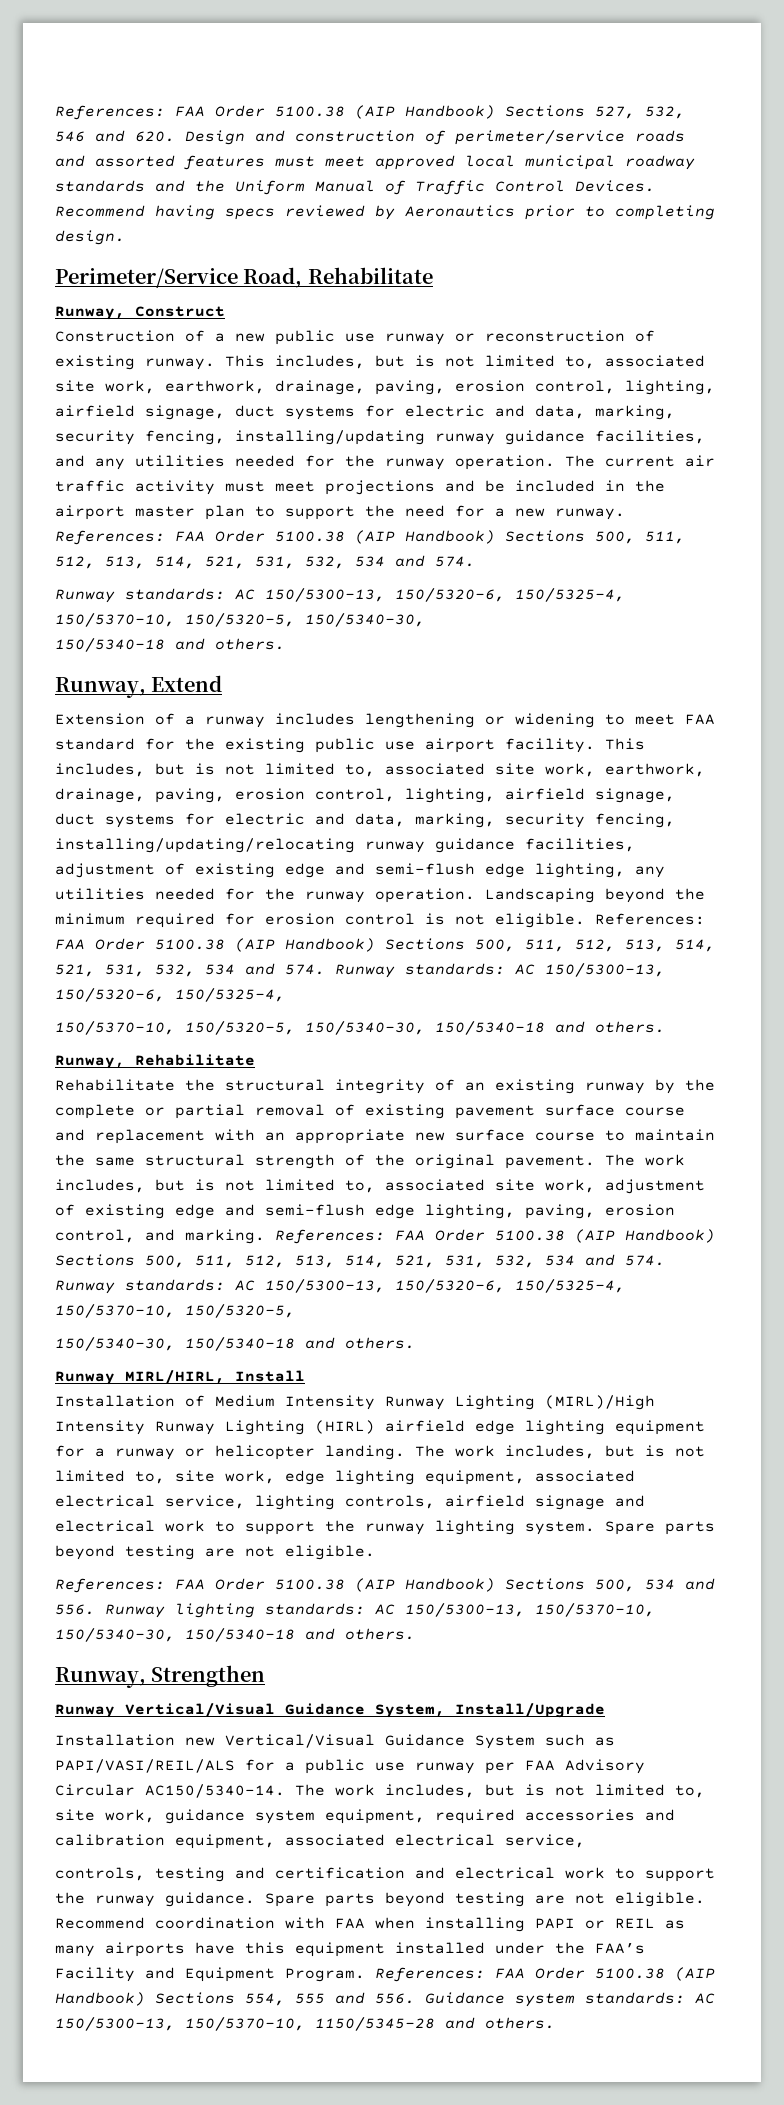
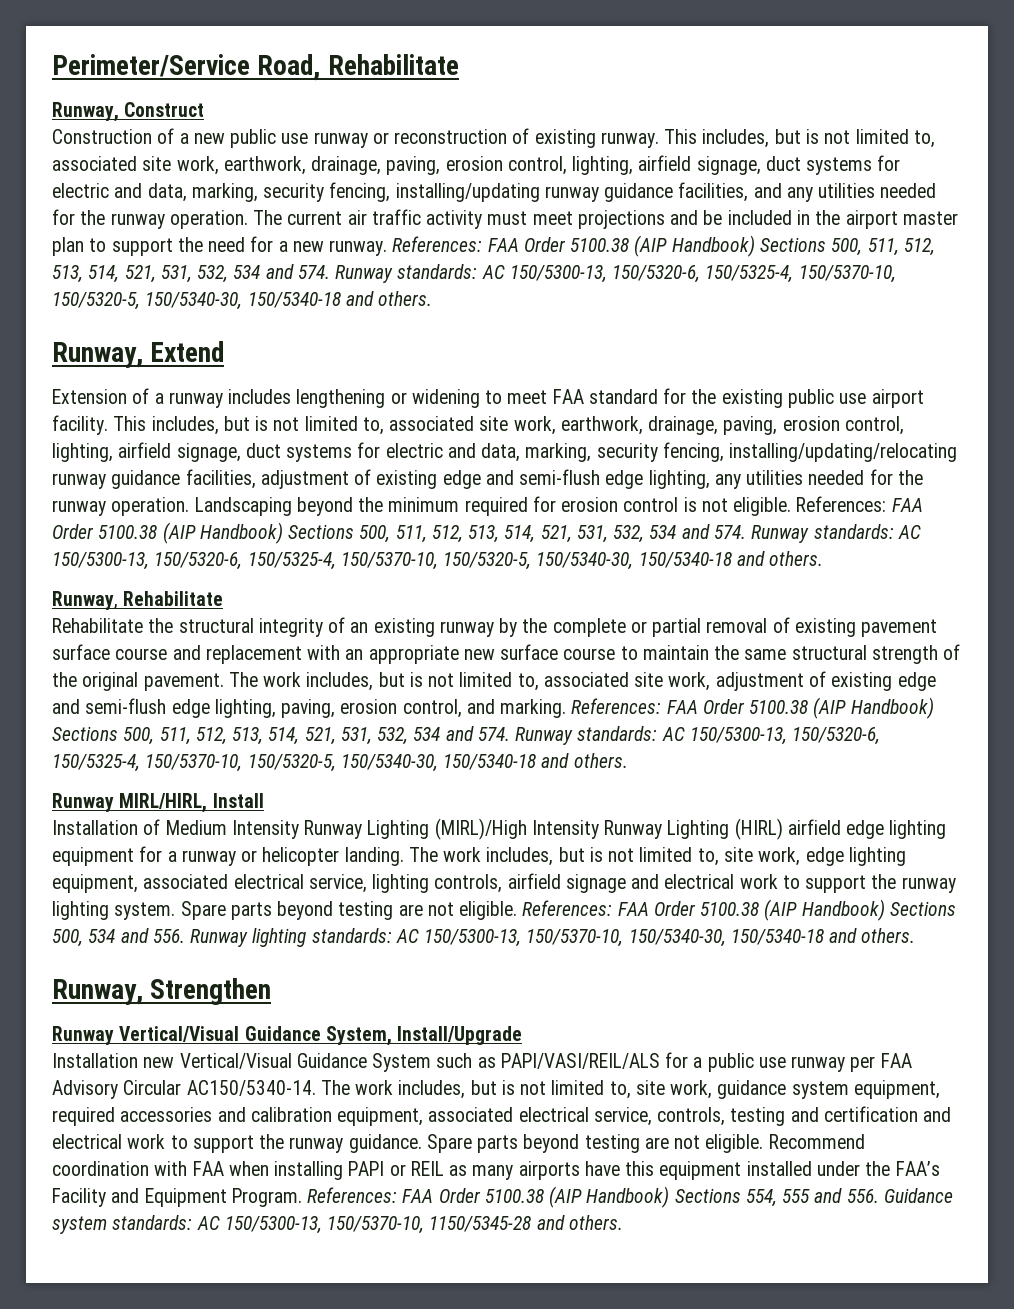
- References: FAA Order 5100.38 (AIP Handbook) Sections 527, 532, 546 and 620. Design and construction of perimeter/service roads and assorted features must meet approved local municipal roadway standards and the Uniform Manual of Traffic Control Devices. Recommend having specs reviewed by Aeronautics prior to completing design.
- The current air traffic activity must meet projections and be included in the airport master plan to support the need for a new runway. References: FAA Order 5100.38 (AIP Handbook) Sections 500, 511, 512, 513, 514, 521, 531, 532, 534 and 574.
- Runway standards: AC 150/5300-13, 150/5320-6, 150/5325-4, 150/5370-10, 150/5320-5, 150/5340-30,
- 150/5340-18 and others.
+ The current air traffic activity must meet projections and be included in the airport master plan to support the need for a new runway. References: FAA Order 5100.38 (AIP Handbook) Sections 500, 511, 512, 513, 514, 521, 531, 532, 534 and 574. Runway standards: AC 150/5300-13, 150/5320-6, 150/5325-4, 150/5370-10, 150/5320-5, 150/5340-30, 150/5340-18 and others.
- Landscaping beyond the minimum required for erosion control is not eligible. References: FAA Order 5100.38 (AIP Handbook) Sections 500, 511, 512, 513, 514, 521, 531, 532, 534 and 574. Runway standards: AC 150/5300-13, 150/5320-6, 150/5325-4,
- 150/5370-10, 150/5320-5, 150/5340-30, 150/5340-18 and others.
+ Landscaping beyond the minimum required for erosion control is not eligible. References: FAA Order 5100.38 (AIP Handbook) Sections 500, 511, 512, 513, 514, 521, 531, 532, 534 and 574. Runway standards: AC 150/5300-13, 150/5320-6, 150/5325-4, 150/5370-10, 150/5320-5, 150/5340-30, 150/5340-18 and others.
- The work includes, but is not limited to, associated site work, adjustment of existing edge and semi-flush edge lighting, paving, erosion control, and marking. References: FAA Order 5100.38 (AIP Handbook) Sections 500, 511, 512, 513, 514, 521, 531, 532, 534 and 574. Runway standards: AC 150/5300-13, 150/5320-6, 150/5325-4, 150/5370-10, 150/5320-5,
- 150/5340-30, 150/5340-18 and others.
+ The work includes, but is not limited to, associated site work, adjustment of existing edge and semi-flush edge lighting, paving, erosion control, and marking. References: FAA Order 5100.38 (AIP Handbook) Sections 500, 511, 512, 513, 514, 521, 531, 532, 534 and 574. Runway standards: AC 150/5300-13, 150/5320-6, 150/5325-4, 150/5370-10, 150/5320-5, 150/5340-30, 150/5340-18 and others.
- The work includes, but is not limited to, site work, edge lighting equipment, associated electrical service, lighting controls, airfield signage and electrical work to support the runway lighting system. Spare parts beyond testing are not eligible.
- References: FAA Order 5100.38 (AIP Handbook) Sections 500, 534 and 556. Runway lighting standards: AC 150/5300-13, 150/5370-10, 150/5340-30, 150/5340-18 and others.
+ The work includes, but is not limited to, site work, edge lighting equipment, associated electrical service, lighting controls, airfield signage and electrical work to support the runway lighting system. Spare parts beyond testing are not eligible. References: FAA Order 5100.38 (AIP Handbook) Sections 500, 534 and 556. Runway lighting standards: AC 150/5300-13, 150/5370-10, 150/5340-30, 150/5340-18 and others.
- The work includes, but is not limited to, site work, guidance system equipment, required accessories and calibration equipment, associated electrical service,
- controls, testing and certification and electrical work to support the runway guidance.
+ The work includes, but is not limited to, site work, guidance system equipment, required accessories and calibration equipment, associated electrical service, controls, testing and certification and electrical work to support the runway guidance.

